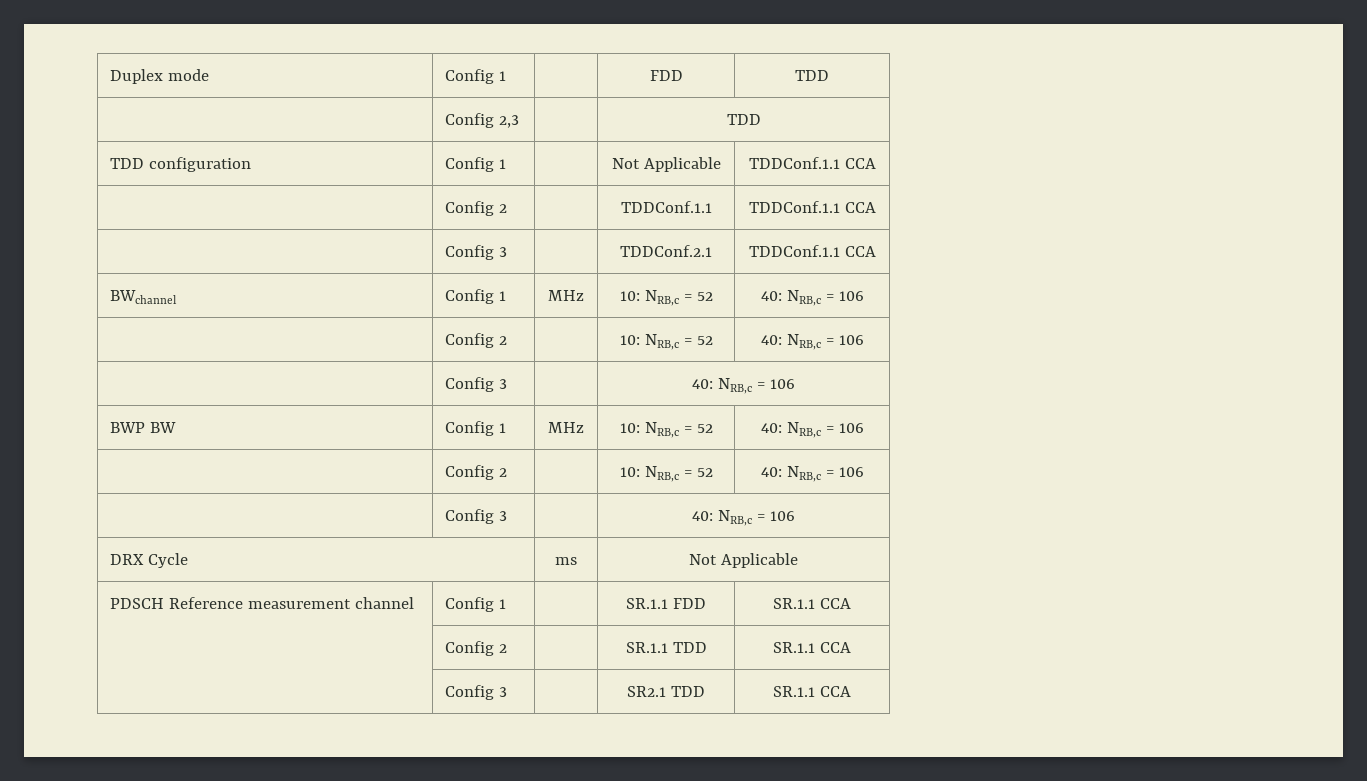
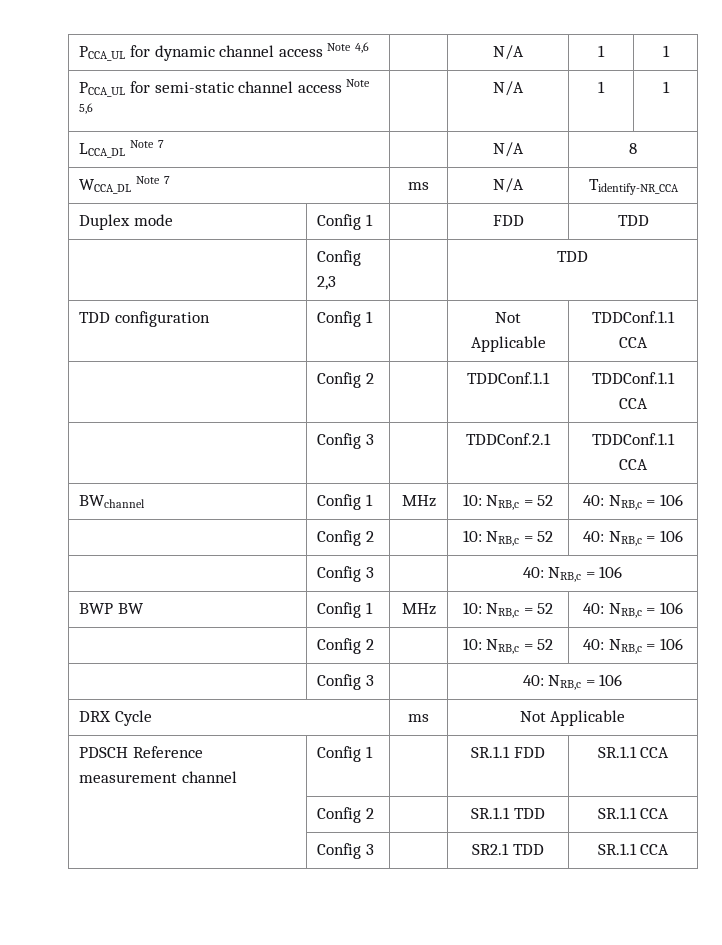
+ PCCA_UL for dynamic channel access Note 4,6 | | N/A | 1 | 1
+ PCCA_UL for semi-static channel access Note 5,6 | | N/A | 1 | 1
+ LCCA_DL Note 7 | | N/A | 8
+ WCCA_DL Note 7 | ms | N/A | Tidentify-NR_CCA

